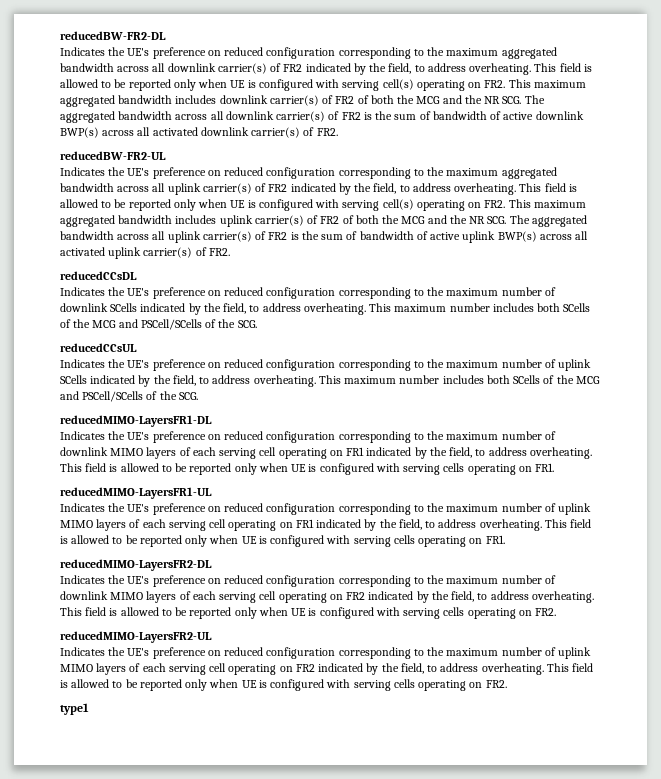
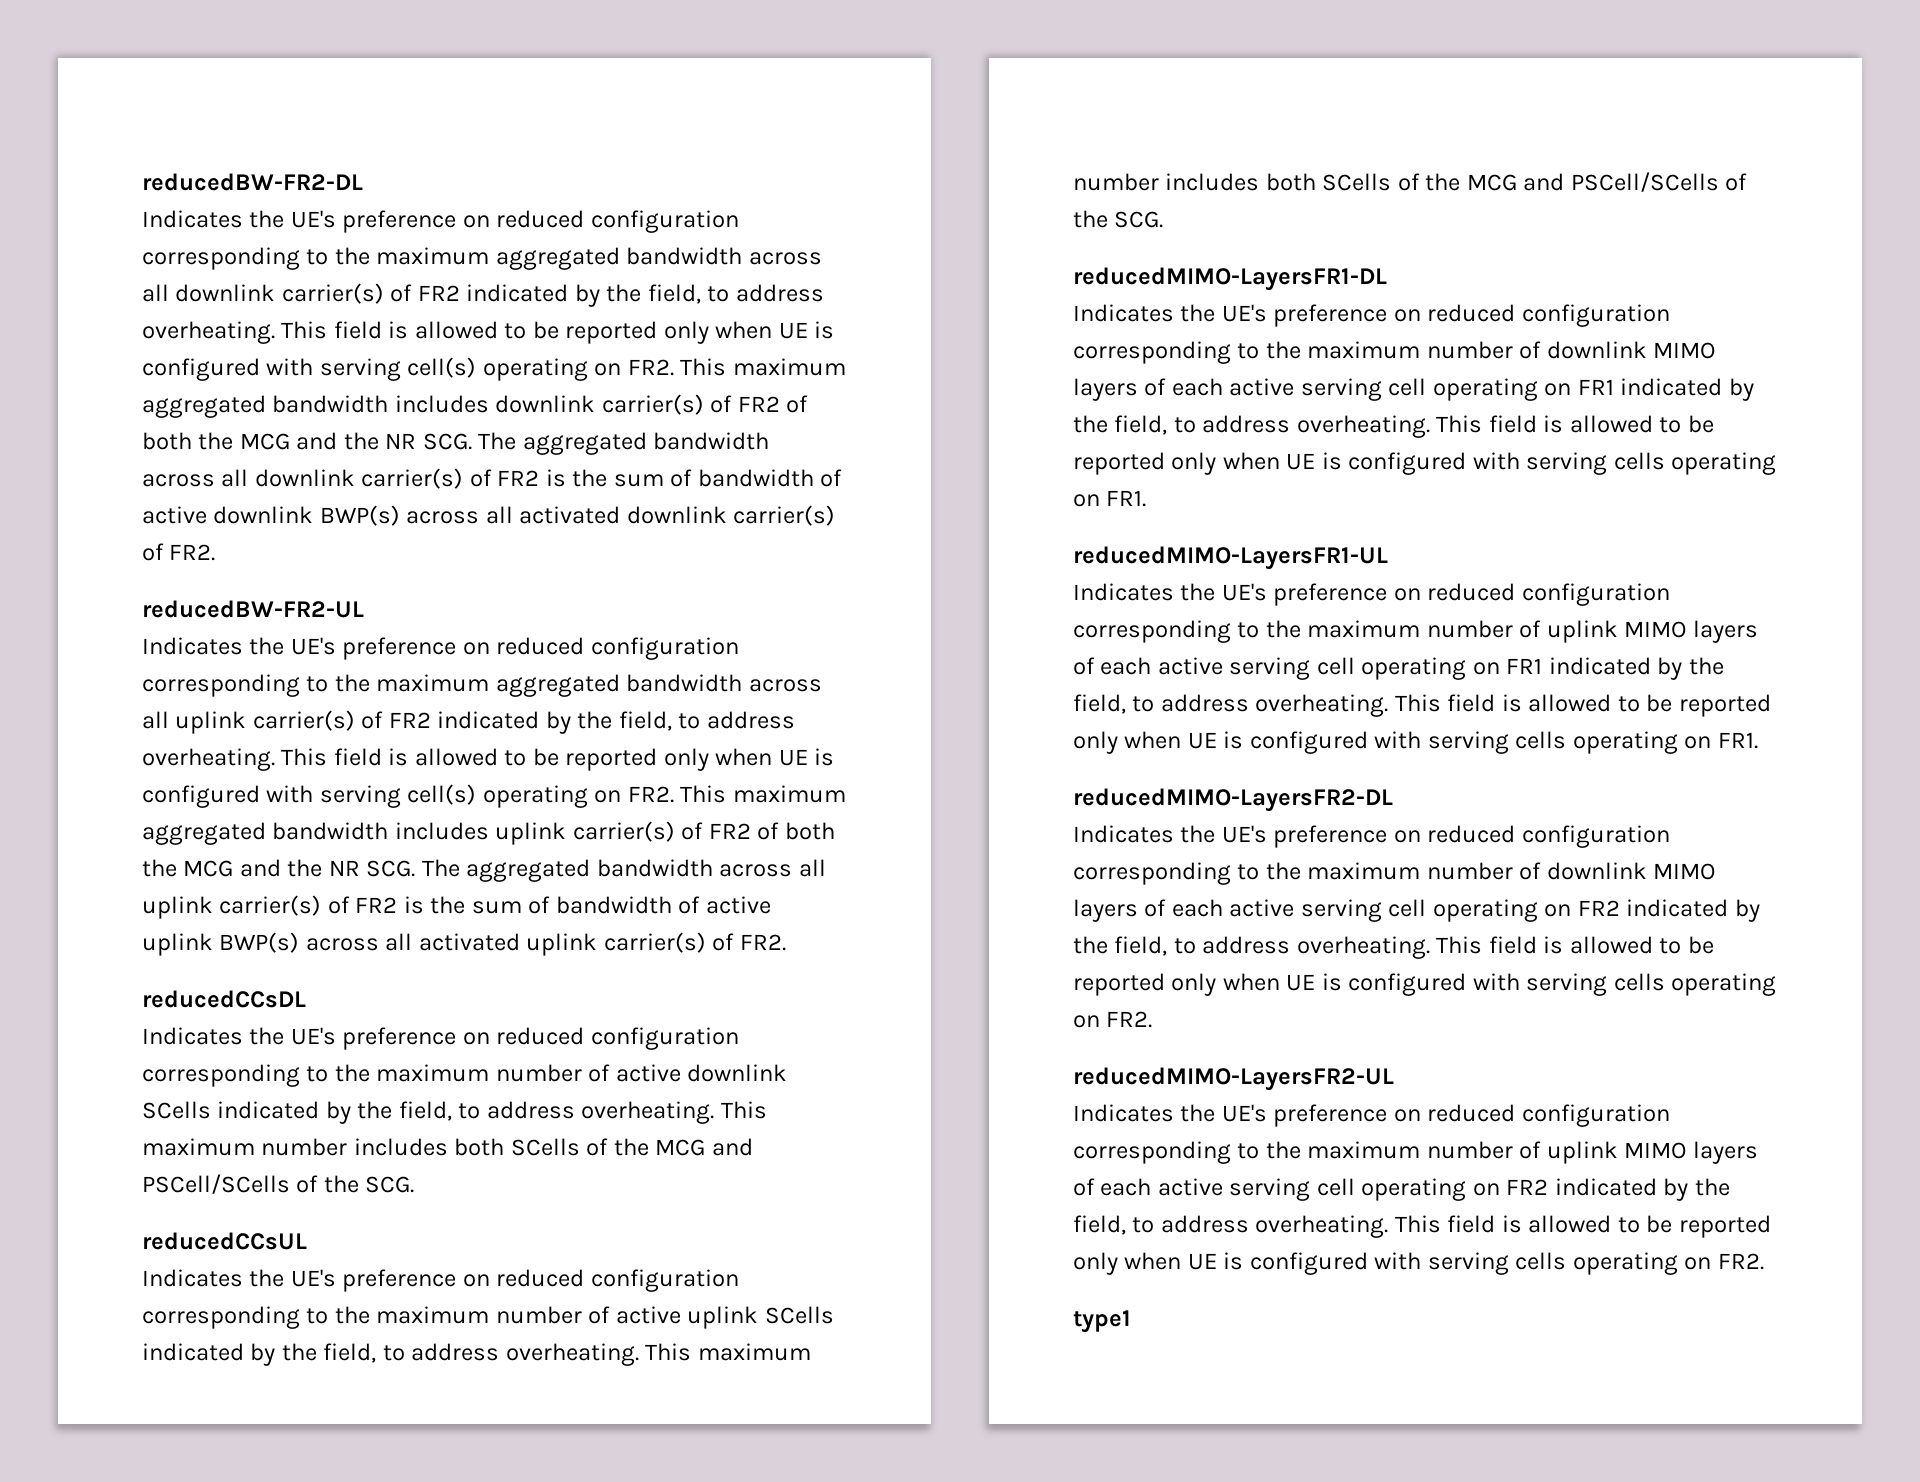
- Indicates the UE's preference on reduced configuration corresponding to the maximum number of downlink SCells indicated by the field, to address overheating.
+ Indicates the UE's preference on reduced configuration corresponding to the maximum number of active downlink SCells indicated by the field, to address overheating.
- Indicates the UE's preference on reduced configuration corresponding to the maximum number of uplink SCells indicated by the field, to address overheating.
+ Indicates the UE's preference on reduced configuration corresponding to the maximum number of active uplink SCells indicated by the field, to address overheating.
- Indicates the UE's preference on reduced configuration corresponding to the maximum number of downlink MIMO layers of each serving cell operating on FR1 indicated by the field, to address overheating.
+ Indicates the UE's preference on reduced configuration corresponding to the maximum number of downlink MIMO layers of each active serving cell operating on FR1 indicated by the field, to address overheating.
- Indicates the UE's preference on reduced configuration corresponding to the maximum number of uplink MIMO layers of each serving cell operating on FR1 indicated by the field, to address overheating.
+ Indicates the UE's preference on reduced configuration corresponding to the maximum number of uplink MIMO layers of each active serving cell operating on FR1 indicated by the field, to address overheating.
- Indicates the UE's preference on reduced configuration corresponding to the maximum number of downlink MIMO layers of each serving cell operating on FR2 indicated by the field, to address overheating.
+ Indicates the UE's preference on reduced configuration corresponding to the maximum number of downlink MIMO layers of each active serving cell operating on FR2 indicated by the field, to address overheating.
- Indicates the UE's preference on reduced configuration corresponding to the maximum number of uplink MIMO layers of each serving cell operating on FR2 indicated by the field, to address overheating.
+ Indicates the UE's preference on reduced configuration corresponding to the maximum number of uplink MIMO layers of each active serving cell operating on FR2 indicated by the field, to address overheating.

